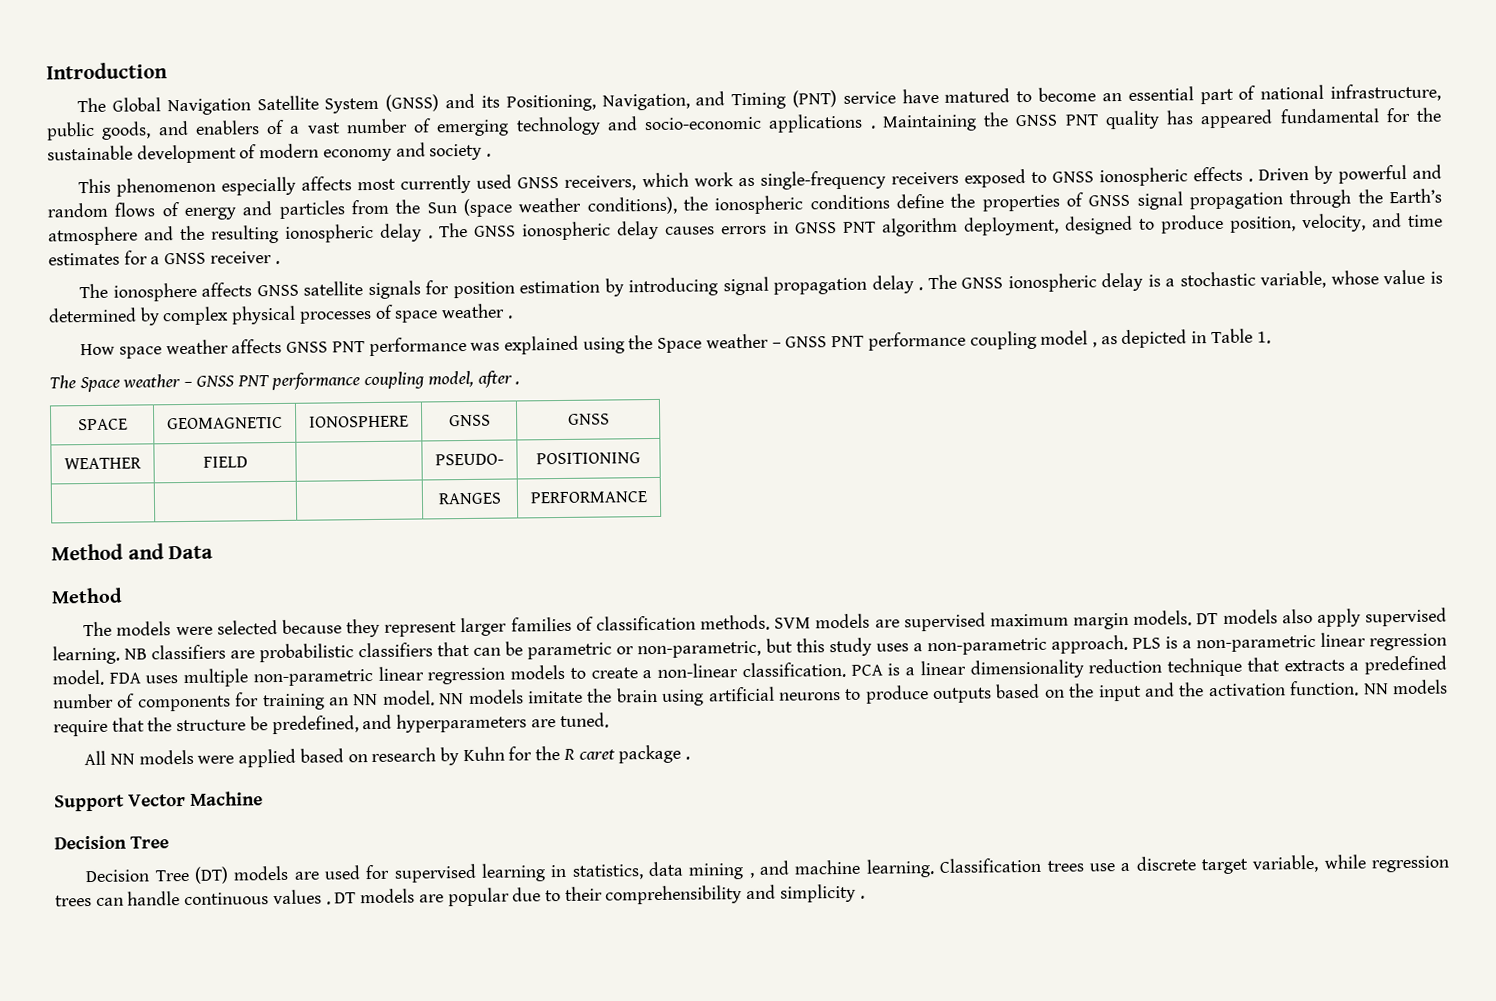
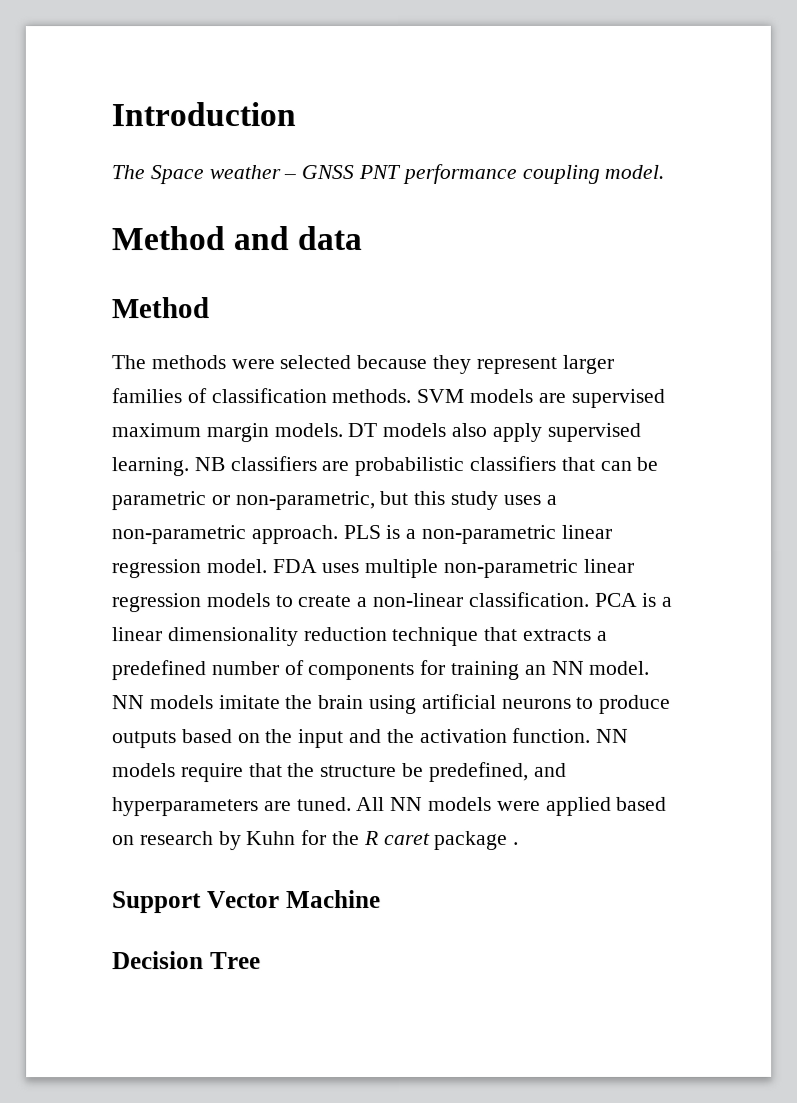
- The Global Navigation Satellite System (GNSS) and its Positioning, Navigation, and Timing (PNT) service have matured to become an essential part of national infrastructure, public goods, and enablers of a vast number of emerging technology and socio-economic applications . Maintaining the GNSS PNT quality has appeared fundamental for the sustainable development of modern economy and society .
- This phenomenon especially affects most currently used GNSS receivers, which work as single-frequency receivers exposed to GNSS ionospheric effects . Driven by powerful and random flows of energy and particles from the Sun (space weather conditions), the ionospheric conditions define the properties of GNSS signal propagation through the Earth’s atmosphere and the resulting ionospheric delay . The GNSS ionospheric delay causes errors in GNSS PNT algorithm deployment, designed to produce position, velocity, and time estimates for a GNSS receiver .
- The ionosphere affects GNSS satellite signals for position estimation by introducing signal propagation delay . The GNSS ionospheric delay is a stochastic variable, whose value is determined by complex physical processes of space weather .
- How space weather affects GNSS PNT performance was explained using the Space weather – GNSS PNT performance coupling model , as depicted in Table 1.
- The Space weather – GNSS PNT performance coupling model, after .
- SPACE | GEOMAGNETIC | IONOSPHERE | GNSS | GNSS
- WEATHER | FIELD | | PSEUDO- | POSITIONING
- | | | RANGES | PERFORMANCE
+ The Space weather – GNSS PNT performance coupling model.
- Method and Data
+ Method and data
- The models were selected because they represent larger families of classification methods.
+ The methods were selected because they represent larger families of classification methods.
- NN models require that the structure be predefined, and hyperparameters are tuned.
- All NN models were applied based on research by Kuhn for the R caret package .
+ NN models require that the structure be predefined, and hyperparameters are tuned. All NN models were applied based on research by Kuhn for the R caret package .
- Decision Tree (DT) models are used for supervised learning in statistics, data mining , and machine learning. Classification trees use a discrete target variable, while regression trees can handle continuous values . DT models are popular due to their comprehensibility and simplicity .

